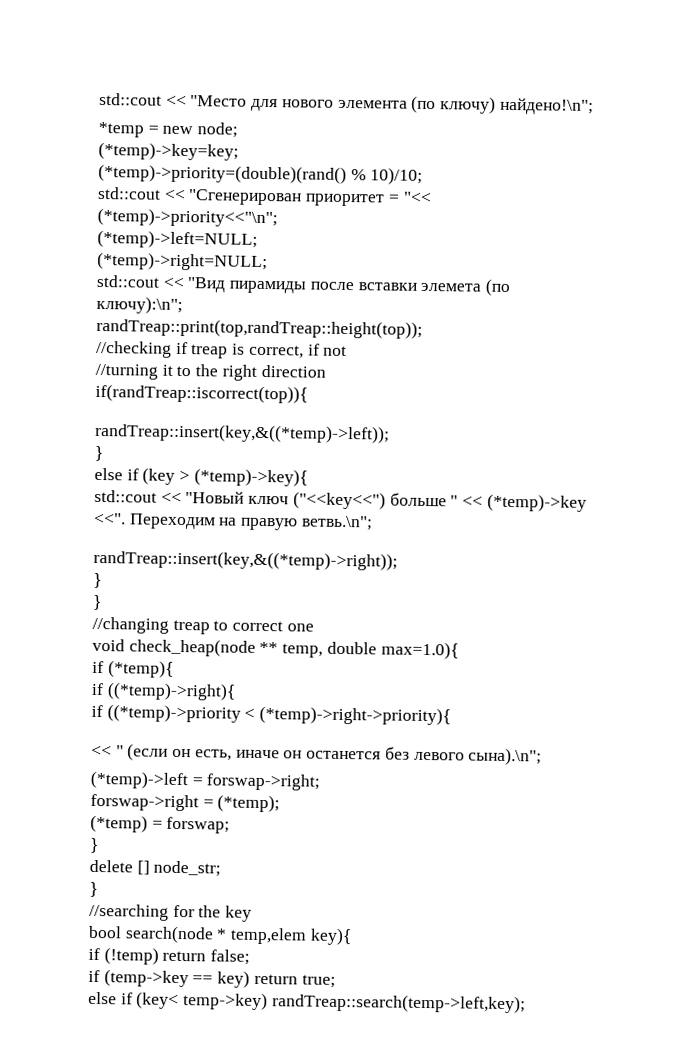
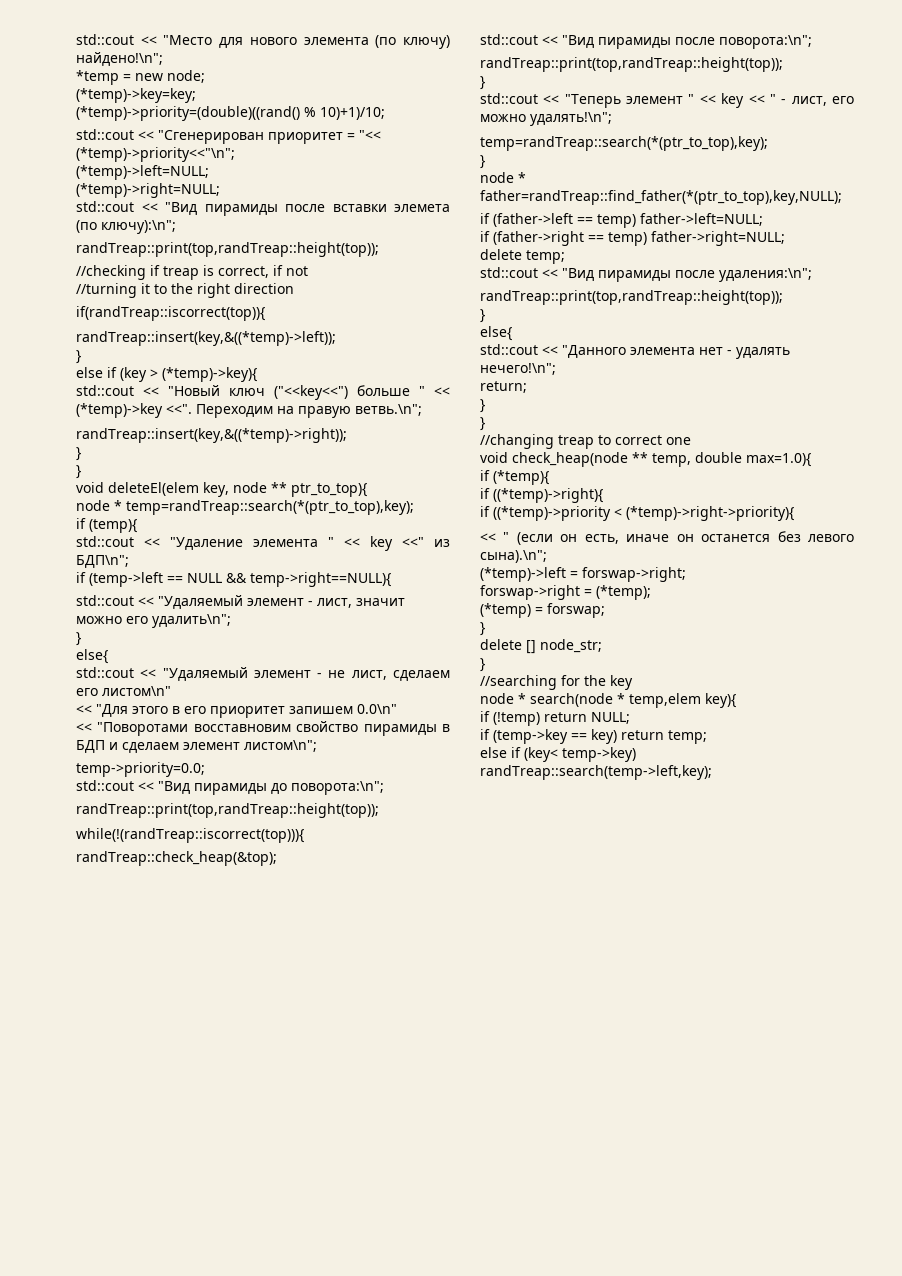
- (*temp)->priority=(double)(rand() % 10)/10;
+ (*temp)->priority=(double)((rand() % 10)+1)/10;
+ void deleteEl(elem key, node ** ptr_to_top){
+ node * temp=randTreap::search(*(ptr_to_top),key);
+ if (temp){
+ std::cout << "Удаление элемента " << key <<" из БДП\n";
+ if (temp->left == NULL && temp->right==NULL){
+ std::cout << "Удаляемый элемент - лист, значит можно его удалить\n";
+ }
+ else{
+ std::cout << "Удаляемый элемент - не лист, сделаем его листом\n"
+ << "Для этого в его приоритет запишем 0.0\n"
+ << "Поворотами восставновим свойство пирамиды в БДП и сделаем элемент листом\n";
+ temp->priority=0.0;
+ std::cout << "Вид пирамиды до поворота:\n";
+ randTreap::print(top,randTreap::height(top));
+ while(!(randTreap::iscorrect(top))){
+ randTreap::check_heap(&top);
+ std::cout << "Вид пирамиды после поворота:\n";
+ randTreap::print(top,randTreap::height(top));
+ }
+ std::cout << "Теперь элемент " << key << " - лист, его можно удалять!\n";
+ temp=randTreap::search(*(ptr_to_top),key);
+ }
+ node * father=randTreap::find_father(*(ptr_to_top),key,NULL);
+ if (father->left == temp) father->left=NULL;
+ if (father->right == temp) father->right=NULL;
+ delete temp;
+ std::cout << "Вид пирамиды после удаления:\n";
+ randTreap::print(top,randTreap::height(top));
+ }
+ else{
+ std::cout << "Данного элемента нет - удалять нечего!\n";
+ return;
+ }
+ }
- bool search(node * temp,elem key){
+ node * search(node * temp,elem key){
- if (!temp) return false;
+ if (!temp) return NULL;
- if (temp->key == key) return true;
+ if (temp->key == key) return temp;

